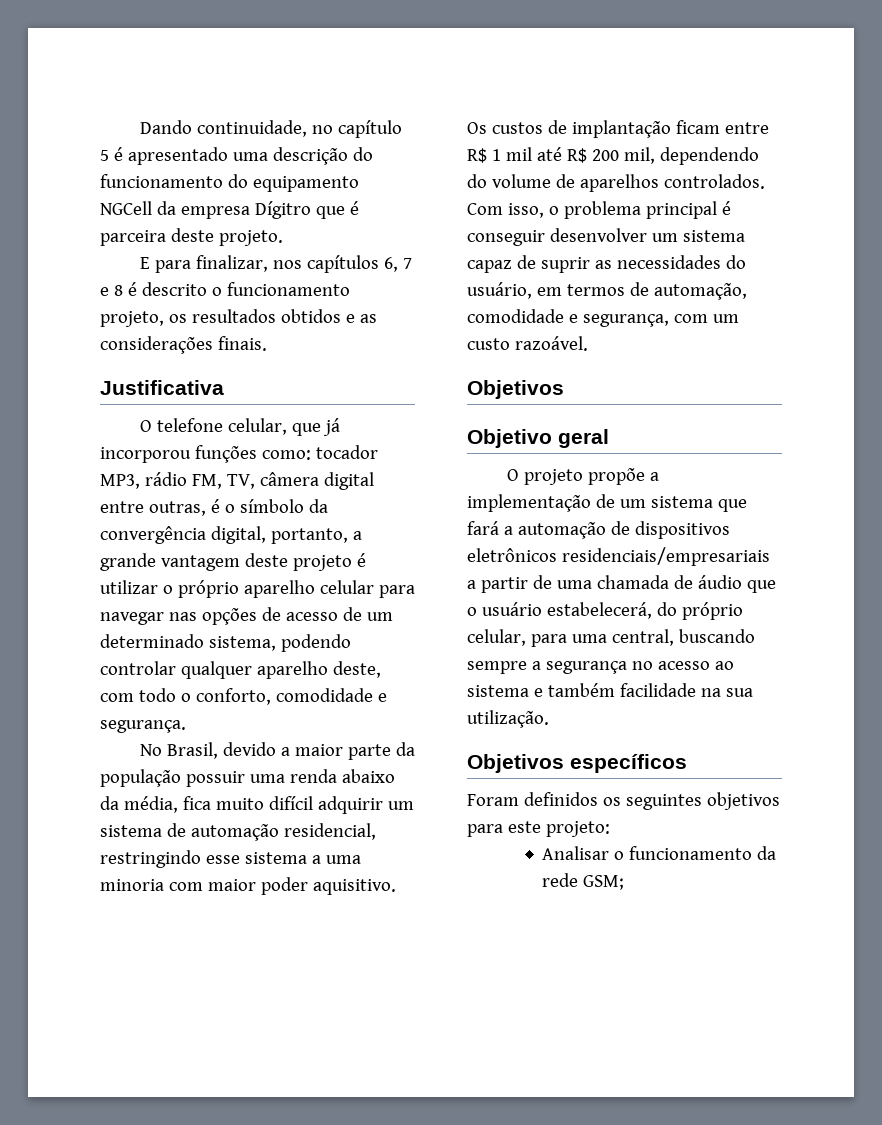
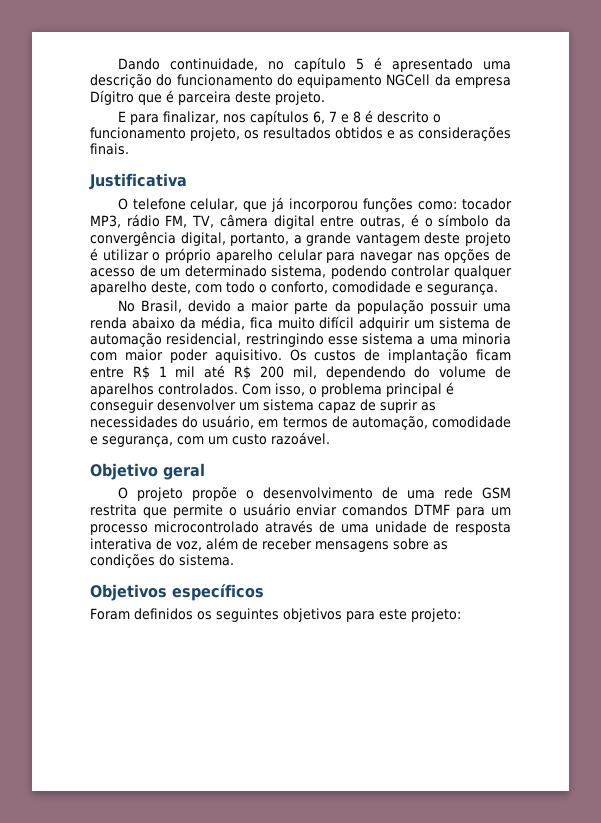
  Com isso, o problema principal é conseguir desenvolver um sistema capaz de suprir as necessidades do usuário, em termos de automação, comodidade e segurança, com um custo razoável.
- Objetivos
- O projeto propõe a implementação de um sistema que fará a automação de dispositivos eletrônicos residenciais/empresariais a partir de uma chamada de áudio que o usuário estabelecerá, do próprio celular, para uma central, buscando sempre a segurança no acesso ao sistema e também facilidade na sua utilização.
+ O projeto propõe o desenvolvimento de uma rede GSM restrita que permite o usuário enviar comandos DTMF para um processo microcontrolado através de uma unidade de resposta interativa de voz, além de receber mensagens sobre as condições do sistema.
- Analisar o funcionamento da rede GSM;

